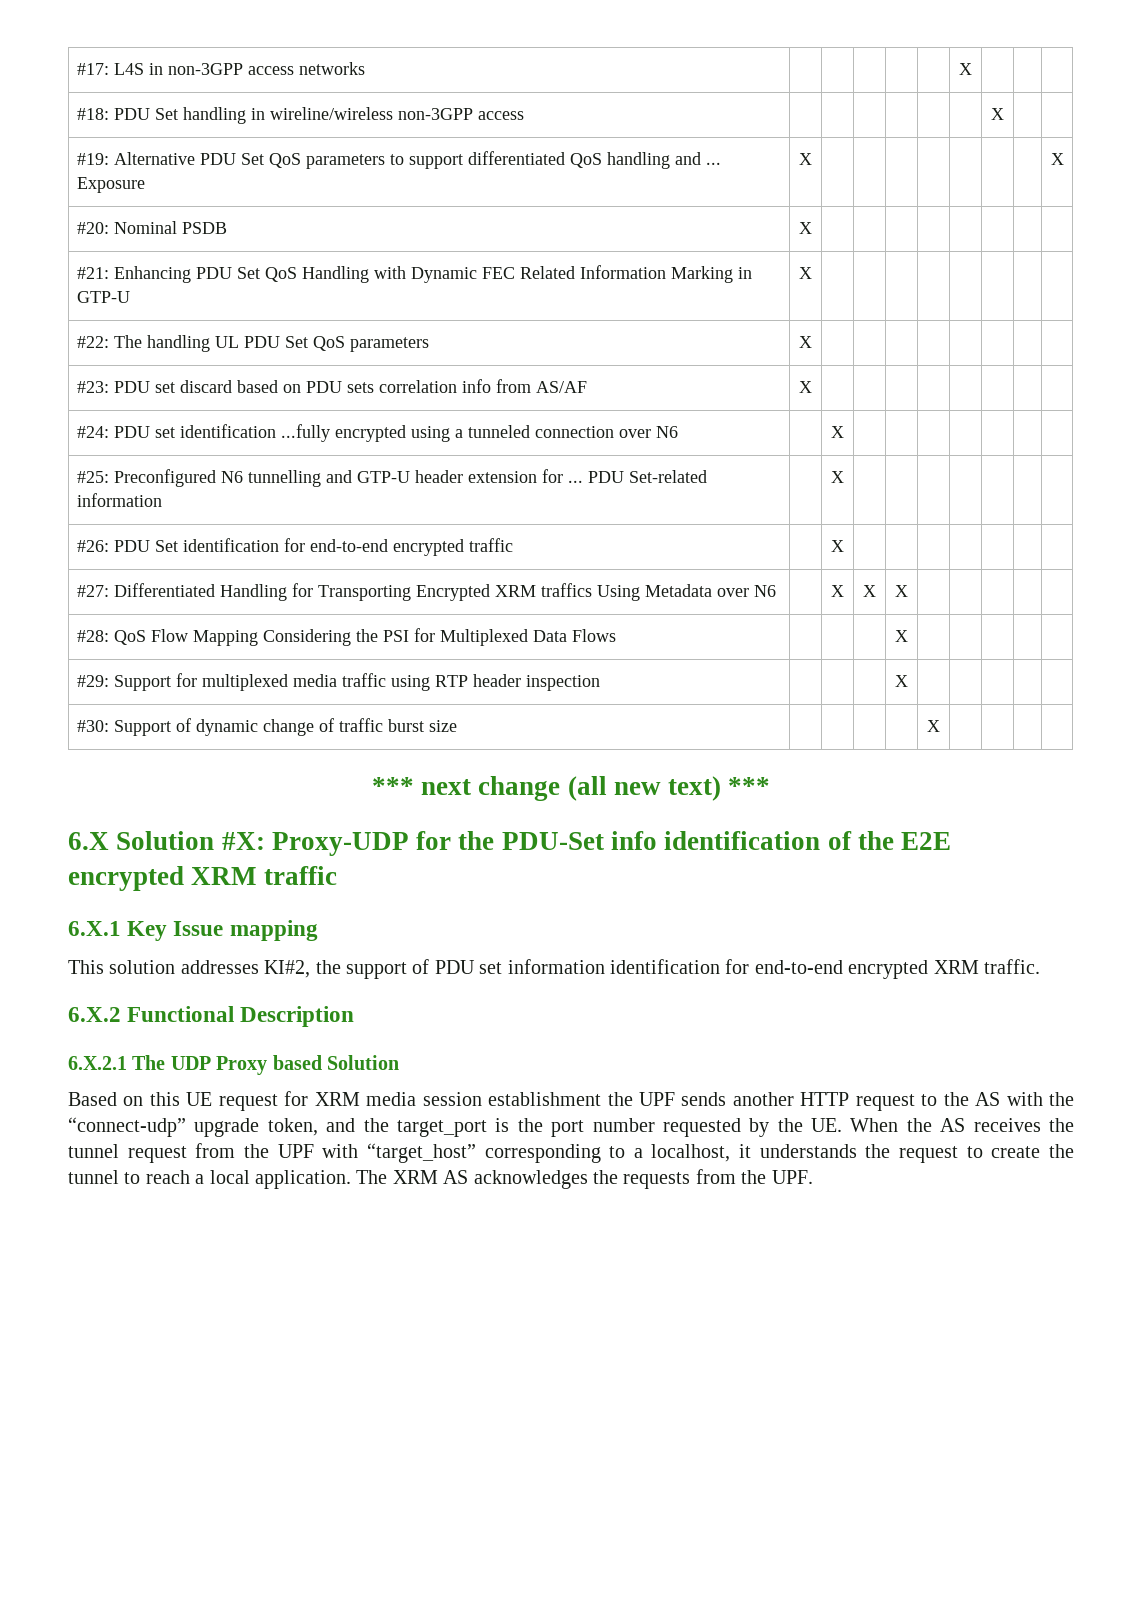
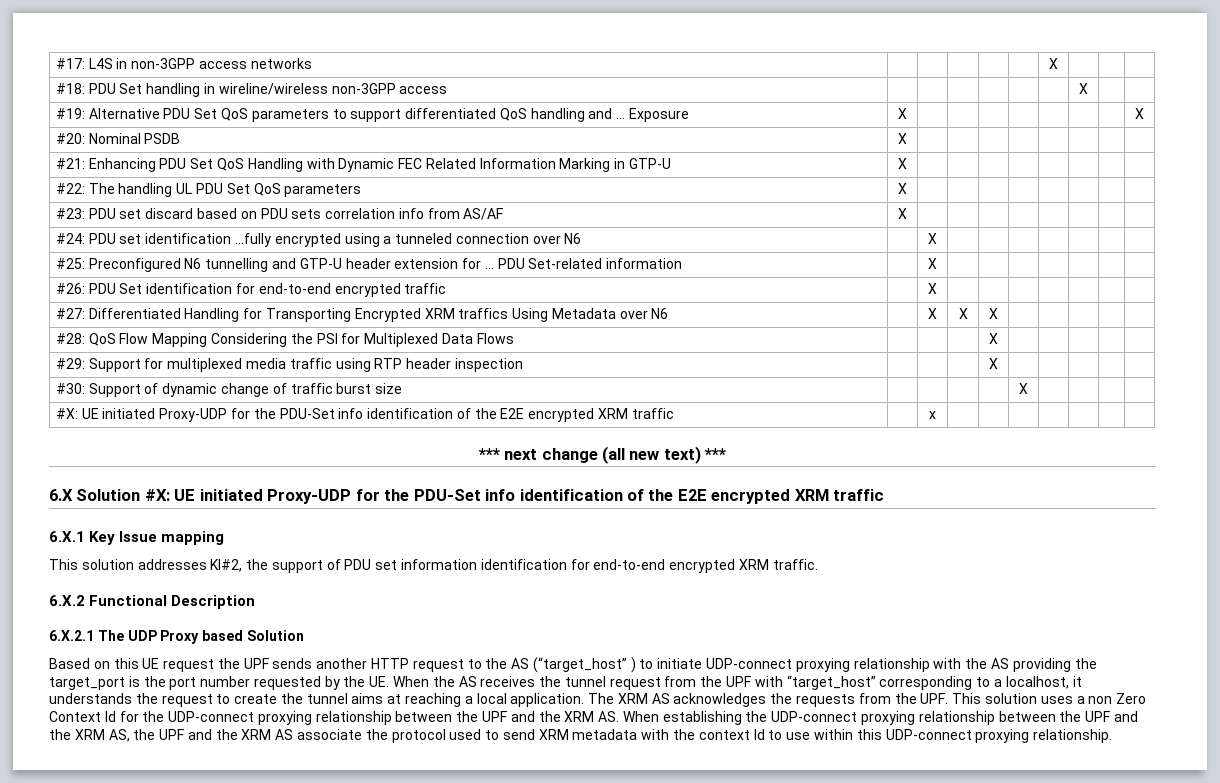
+ #X: UE initiated Proxy-UDP for the PDU-Set info identification of the E2E encrypted XRM traffic | | x | | | | | | |
- 6.X Solution #X: Proxy-UDP for the PDU-Set info identification of the E2E encrypted XRM traffic
+ 6.X Solution #X: UE initiated Proxy-UDP for the PDU-Set info identification of the E2E encrypted XRM traffic
- Based on this UE request for XRM media session establishment the UPF sends another HTTP request to the AS with the “connect-udp” upgrade token, and the target_port is the port number requested by the UE. When the AS receives the tunnel request from the UPF with “target_host” corresponding to a localhost, it understands the request to create the tunnel to reach a local application.
+ Based on this UE request the UPF sends another HTTP request to the AS (“target_host” ) to initiate UDP-connect proxying relationship with the AS providing the target_port is the port number requested by the UE. When the AS receives the tunnel request from the UPF with “target_host” corresponding to a localhost, it understands the request to create the tunnel aims at reaching a local application.
- The XRM AS acknowledges the requests from the UPF.
+ The XRM AS acknowledges the requests from the UPF. This solution uses a non Zero Context Id for the UDP-connect proxying relationship between the UPF and the XRM AS. When establishing the UDP-connect proxying relationship between the UPF and the XRM AS, the UPF and the XRM AS associate the protocol used to send XRM metadata with the context Id to use within this UDP-connect proxying relationship.

